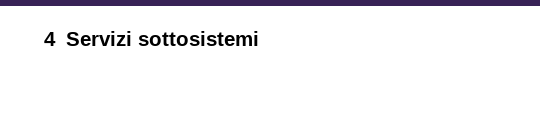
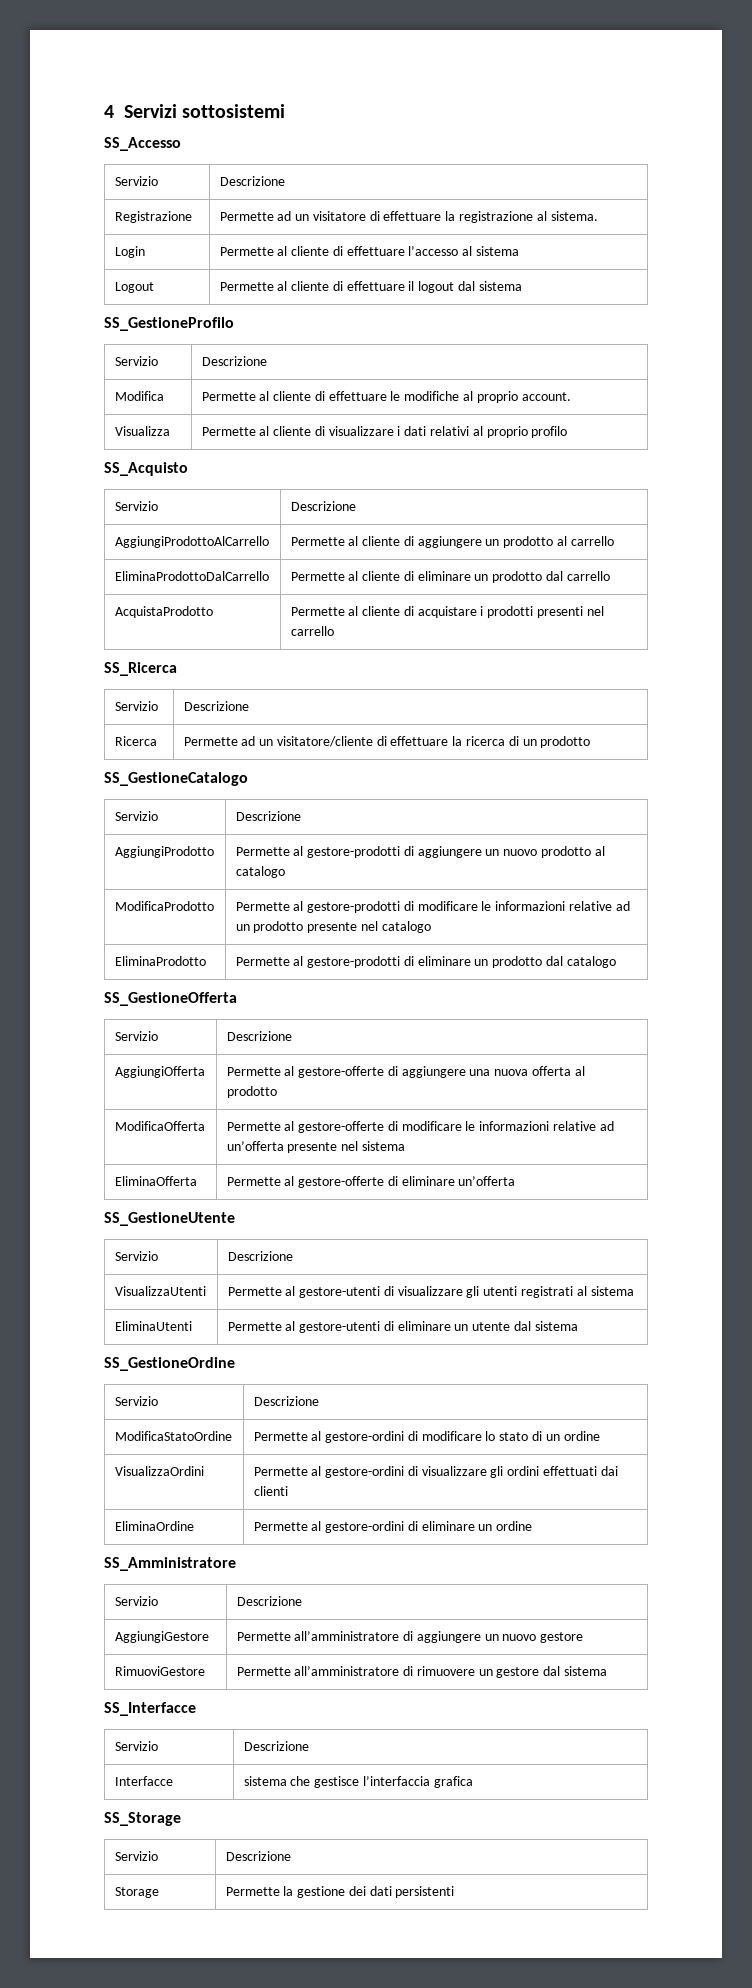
+ SS_Accesso
+ Servizio | Descrizione
+ Registrazione | Permette ad un visitatore di effettuare la registrazione al sistema.
+ Login | Permette al cliente di effettuare l’accesso al sistema
+ Logout | Permette al cliente di effettuare il logout dal sistema
+ SS_GestioneProfilo
+ Servizio | Descrizione
+ Modifica | Permette al cliente di effettuare le modifiche al proprio account.
+ Visualizza | Permette al cliente di visualizzare i dati relativi al proprio profilo
+ SS_Acquisto
+ Servizio | Descrizione
+ AggiungiProdottoAlCarrello | Permette al cliente di aggiungere un prodotto al carrello
+ EliminaProdottoDalCarrello | Permette al cliente di eliminare un prodotto dal carrello
+ AcquistaProdotto | Permette al cliente di acquistare i prodotti presenti nel carrello
+ SS_Ricerca
+ Servizio | Descrizione
+ Ricerca | Permette ad un visitatore/cliente di effettuare la ricerca di un prodotto
+ SS_GestioneCatalogo
+ Servizio | Descrizione
+ AggiungiProdotto | Permette al gestore-prodotti di aggiungere un nuovo prodotto al catalogo
+ ModificaProdotto | Permette al gestore-prodotti di modificare le informazioni relative ad un prodotto presente nel catalogo
+ EliminaProdotto | Permette al gestore-prodotti di eliminare un prodotto dal catalogo
+ SS_GestioneOfferta
+ Servizio | Descrizione
+ AggiungiOfferta | Permette al gestore-offerte di aggiungere una nuova offerta al prodotto
+ ModificaOfferta | Permette al gestore-offerte di modificare le informazioni relative ad un’offerta presente nel sistema
+ EliminaOfferta | Permette al gestore-offerte di eliminare un’offerta
+ SS_GestioneUtente
+ Servizio | Descrizione
+ VisualizzaUtenti | Permette al gestore-utenti di visualizzare gli utenti registrati al sistema
+ EliminaUtenti | Permette al gestore-utenti di eliminare un utente dal sistema
+ SS_GestioneOrdine
+ Servizio | Descrizione
+ ModificaStatoOrdine | Permette al gestore-ordini di modificare lo stato di un ordine
+ VisualizzaOrdini | Permette al gestore-ordini di visualizzare gli ordini effettuati dai clienti
+ EliminaOrdine | Permette al gestore-ordini di eliminare un ordine
+ SS_Amministratore
+ Servizio | Descrizione
+ AggiungiGestore | Permette all’amministratore di aggiungere un nuovo gestore
+ RimuoviGestore | Permette all’amministratore di rimuovere un gestore dal sistema
+ SS_Interfacce
+ Servizio | Descrizione
+ Interfacce | sistema che gestisce l’interfaccia grafica
+ SS_Storage
+ Servizio | Descrizione
+ Storage | Permette la gestione dei dati persistenti

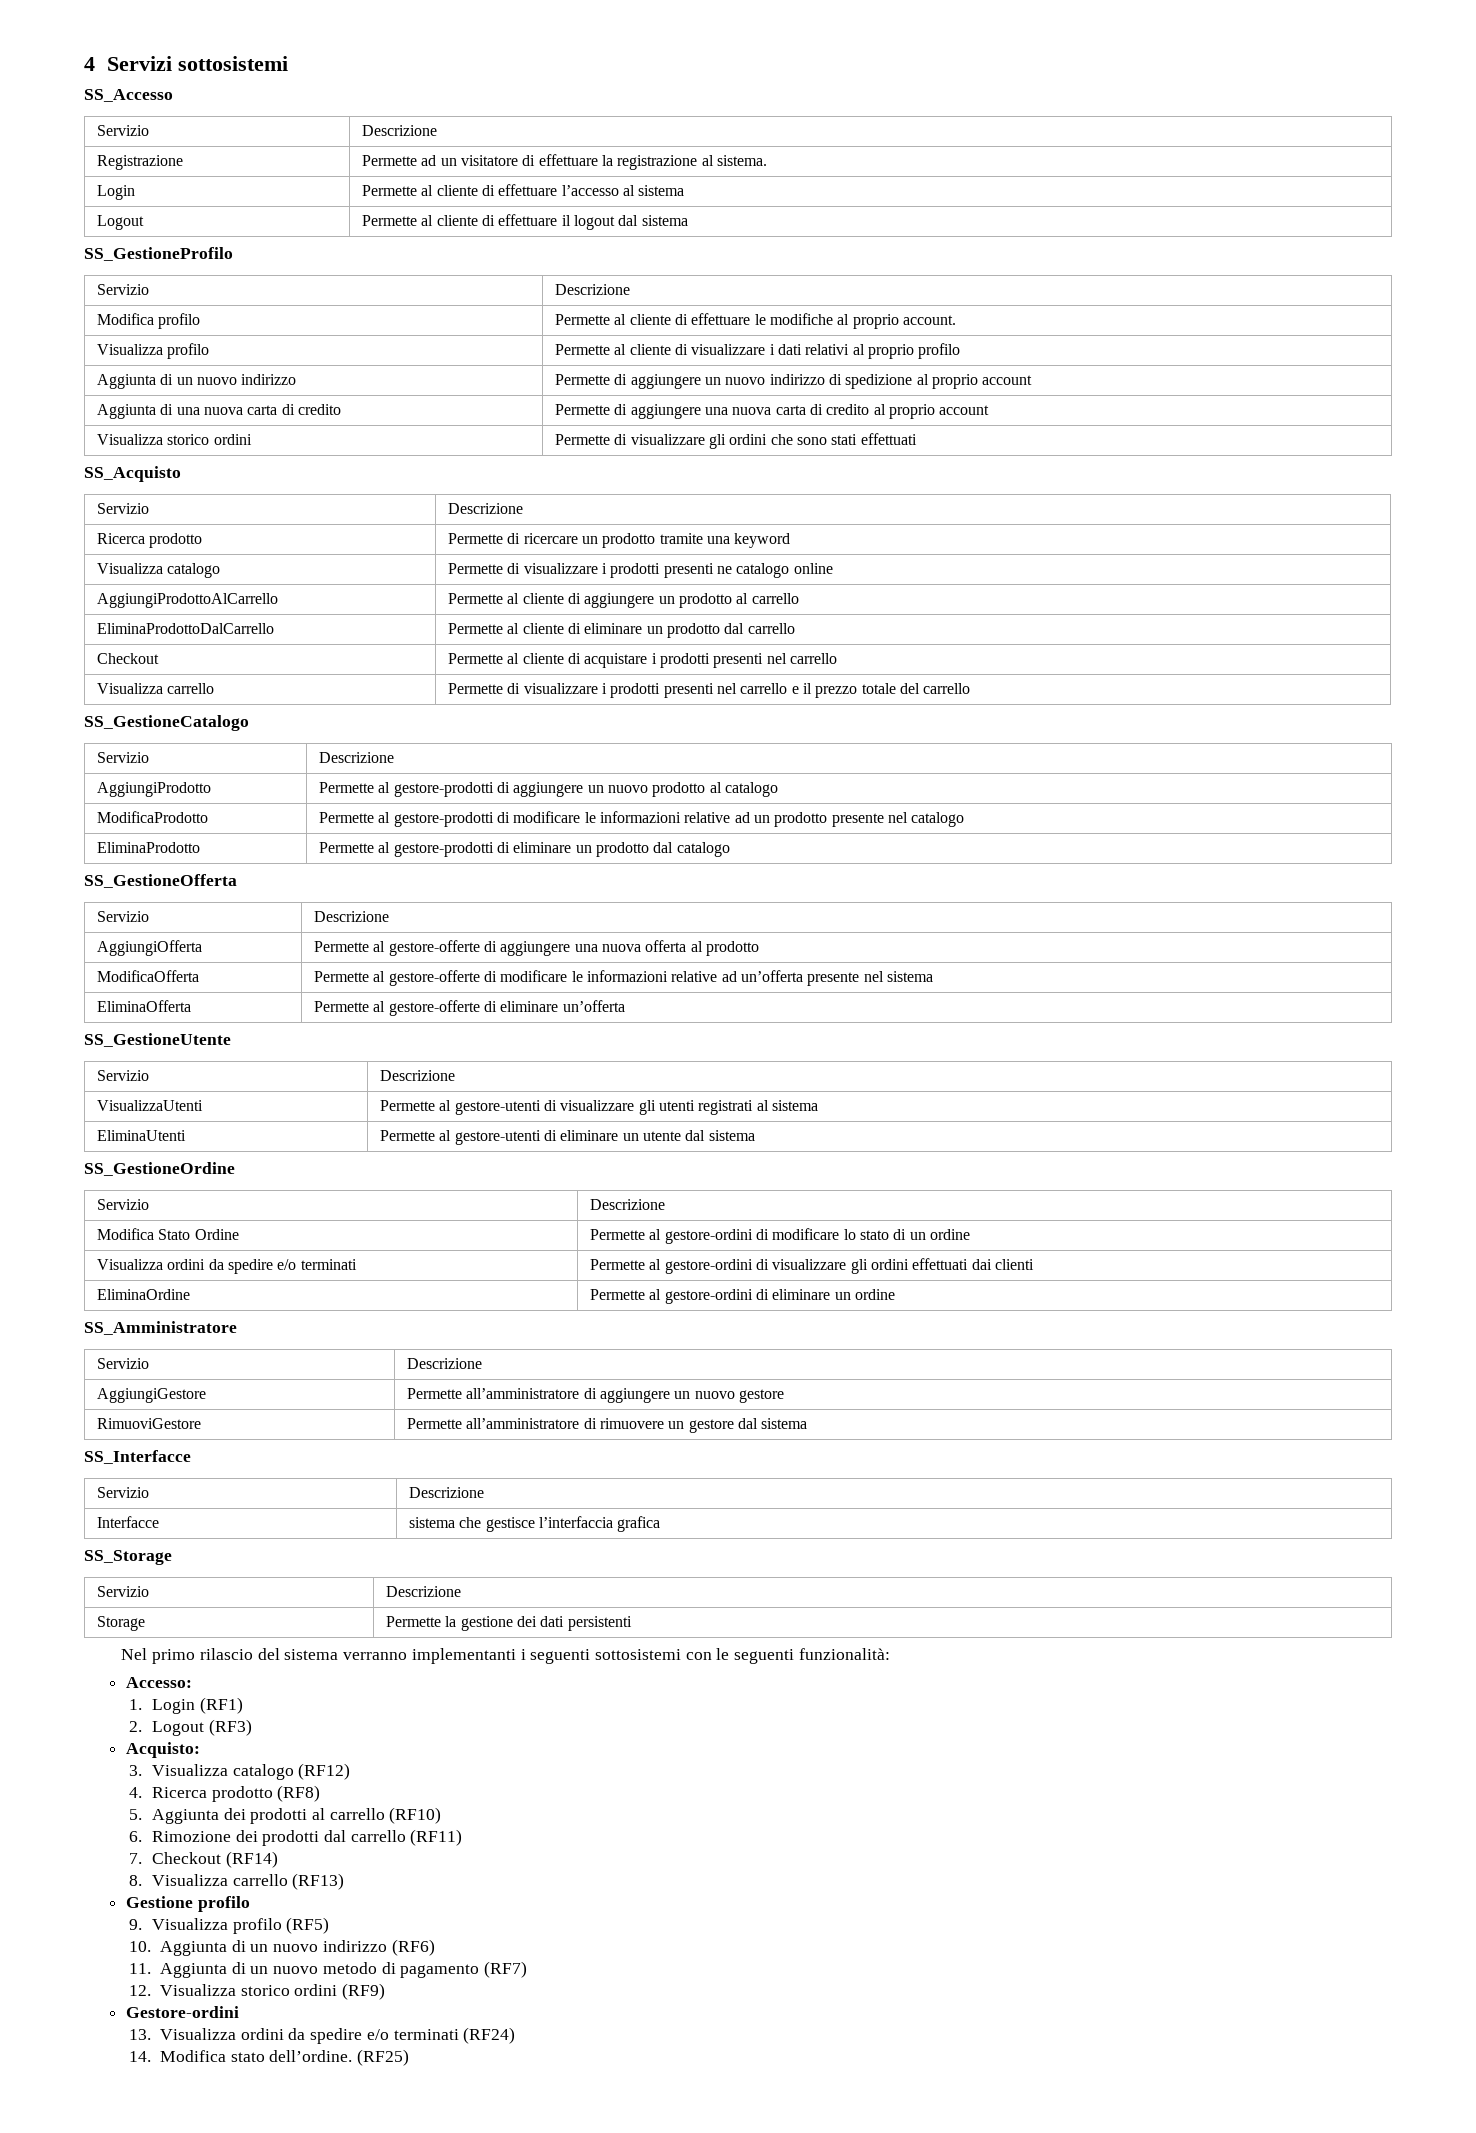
- Modifica | Permette al cliente di effettuare le modifiche al proprio account.
+ Modifica profilo | Permette al cliente di effettuare le modifiche al proprio account.
- Visualizza | Permette al cliente di visualizzare i dati relativi al proprio profilo
+ Visualizza profilo | Permette al cliente di visualizzare i dati relativi al proprio profilo
+ Aggiunta di un nuovo indirizzo | Permette di aggiungere un nuovo indirizzo di spedizione al proprio account
+ Aggiunta di una nuova carta di credito | Permette di aggiungere una nuova carta di credito al proprio account
+ Visualizza storico ordini | Permette di visualizzare gli ordini che sono stati effettuati
  SS_Acquisto
  Servizio | Descrizione
+ Ricerca prodotto | Permette di ricercare un prodotto tramite una keyword
+ Visualizza catalogo | Permette di visualizzare i prodotti presenti ne catalogo online
- AcquistaProdotto | Permette al cliente di acquistare i prodotti presenti nel carrello
+ Checkout | Permette al cliente di acquistare i prodotti presenti nel carrello
- SS_Ricerca
- Servizio | Descrizione
- Ricerca | Permette ad un visitatore/cliente di effettuare la ricerca di un prodotto
+ Visualizza carrello | Permette di visualizzare i prodotti presenti nel carrello e il prezzo totale del carrello
- ModificaStatoOrdine | Permette al gestore-ordini di modificare lo stato di un ordine
+ Modifica Stato Ordine | Permette al gestore-ordini di modificare lo stato di un ordine
- VisualizzaOrdini | Permette al gestore-ordini di visualizzare gli ordini effettuati dai clienti
+ Visualizza ordini da spedire e/o terminati | Permette al gestore-ordini di visualizzare gli ordini effettuati dai clienti
+ Nel primo rilascio del sistema verranno implementanti i seguenti sottosistemi con le seguenti funzionalità:
+ Accesso:
+ 1. Login (RF1)
+ 2. Logout (RF3)
+ Acquisto:
+ 3. Visualizza catalogo (RF12)
+ 4. Ricerca prodotto (RF8)
+ 5. Aggiunta dei prodotti al carrello (RF10)
+ 6. Rimozione dei prodotti dal carrello (RF11)
+ 7. Checkout (RF14)
+ 8. Visualizza carrello (RF13)
+ Gestione profilo
+ 9. Visualizza profilo (RF5)
+ 10. Aggiunta di un nuovo indirizzo (RF6)
+ 11. Aggiunta di un nuovo metodo di pagamento (RF7)
+ 12. Visualizza storico ordini (RF9)
+ Gestore-ordini
+ 13. Visualizza ordini da spedire e/o terminati (RF24)
+ 14. Modifica stato dell’ordine. (RF25)

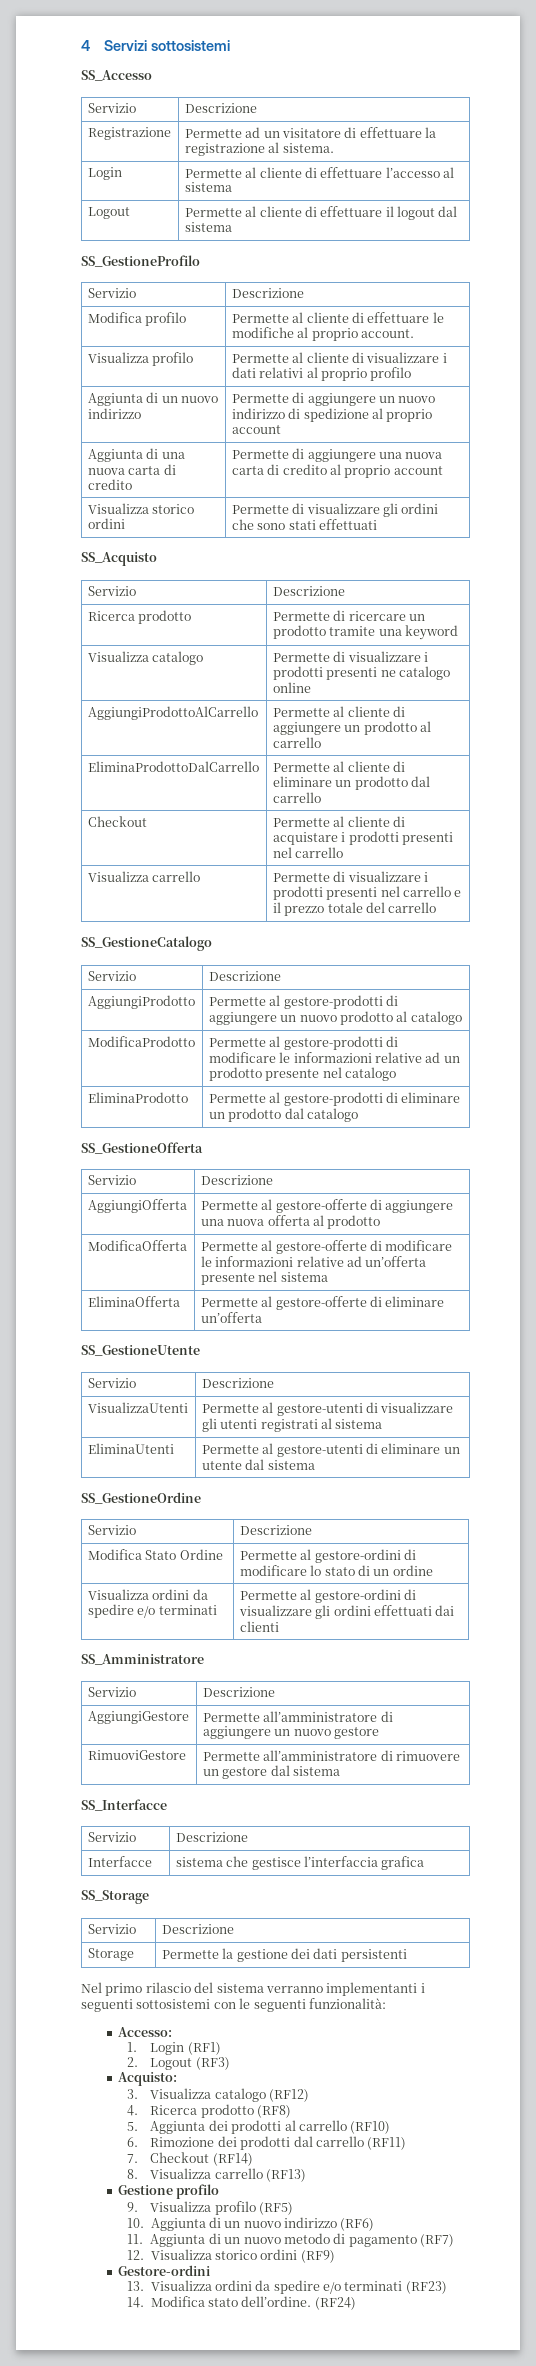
- EliminaOrdine | Permette al gestore-ordini di eliminare un ordine
- 13. Visualizza ordini da spedire e/o terminati (RF24)
+ 13. Visualizza ordini da spedire e/o terminati (RF23)
- (RF25)
+ (RF24)

